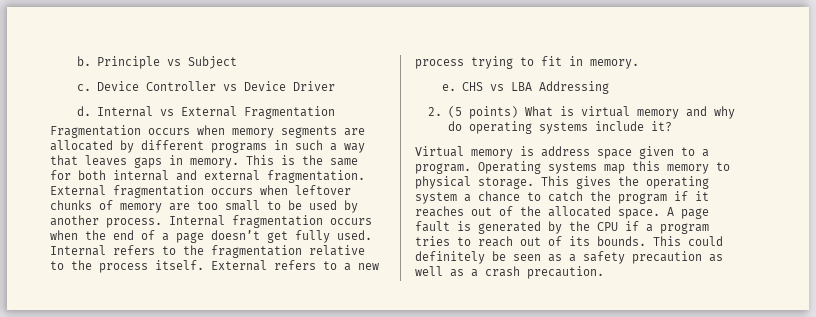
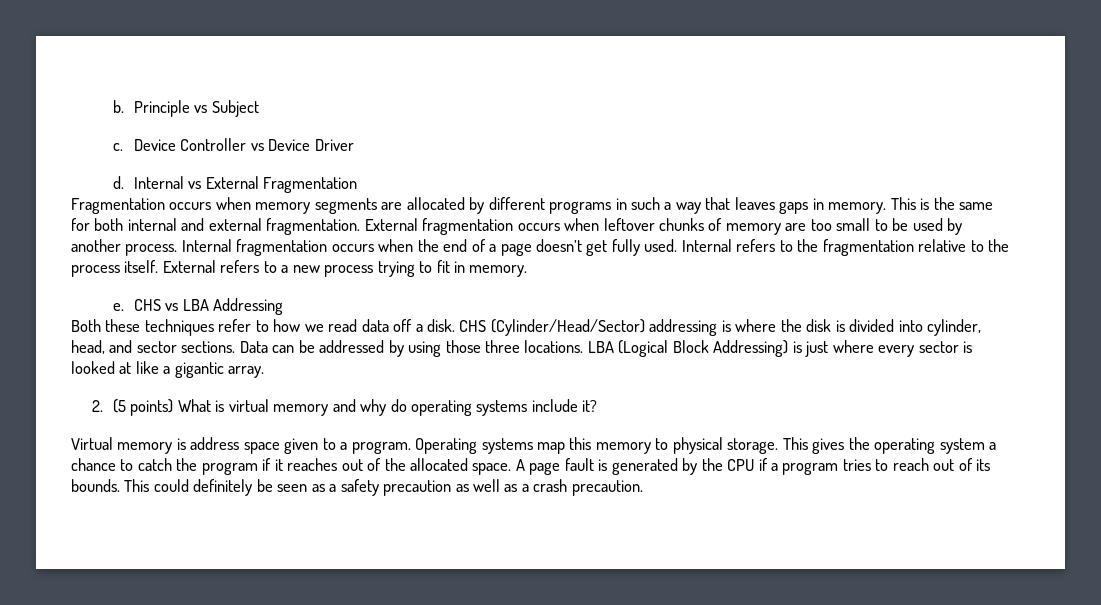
+ Both these techniques refer to how we read data off a disk. CHS (Cylinder/Head/Sector) addressing is where the disk is divided into cylinder, head, and sector sections. Data can be addressed by using those three locations. LBA (Logical Block Addressing) is just where every sector is looked at like a gigantic array.

